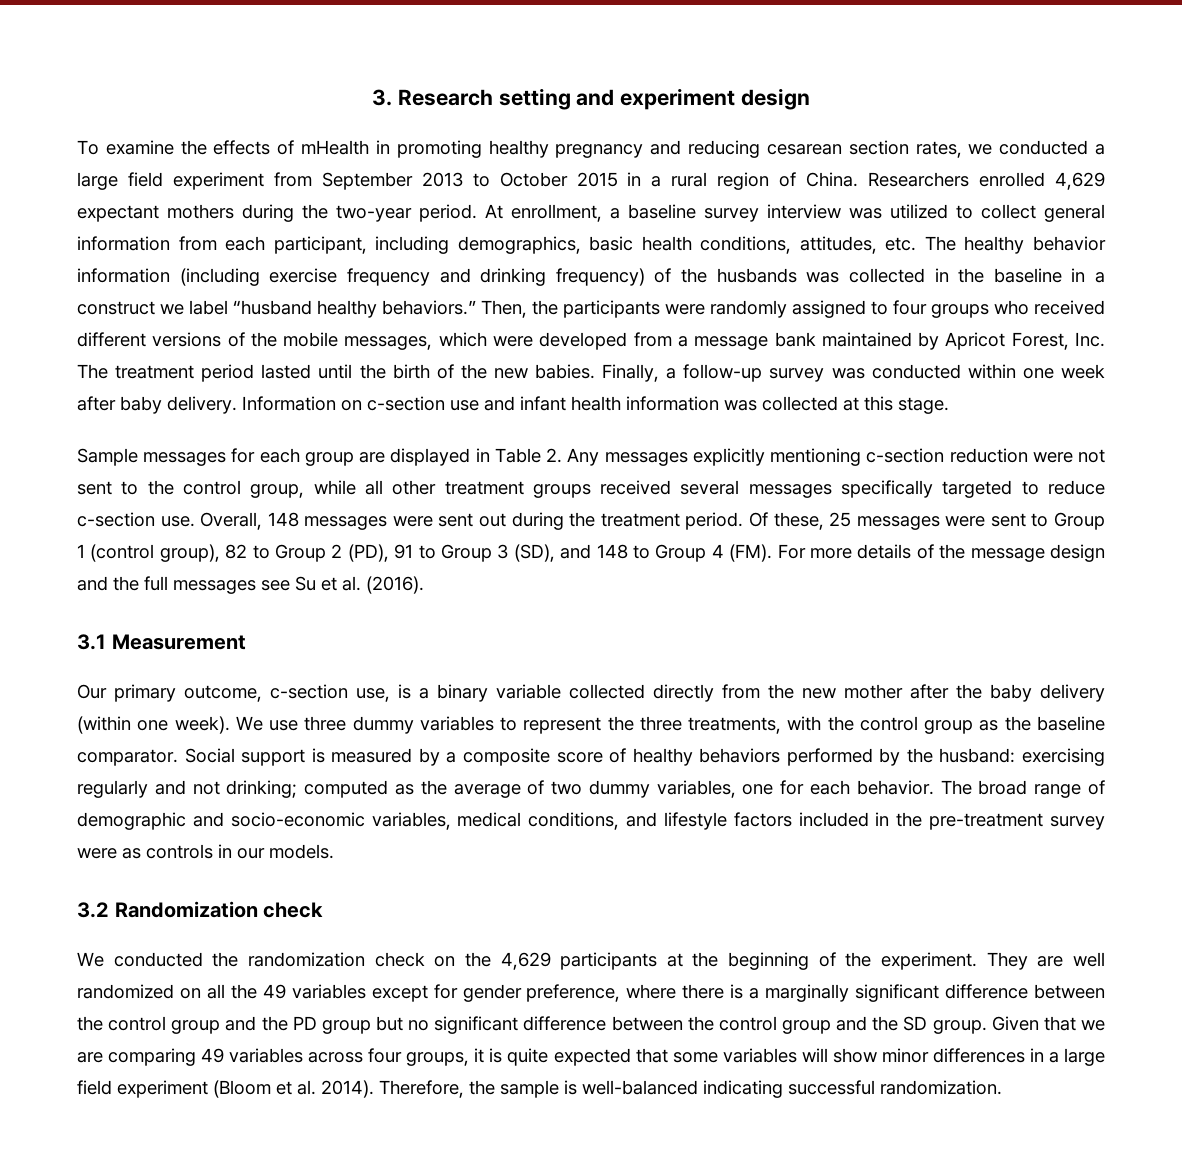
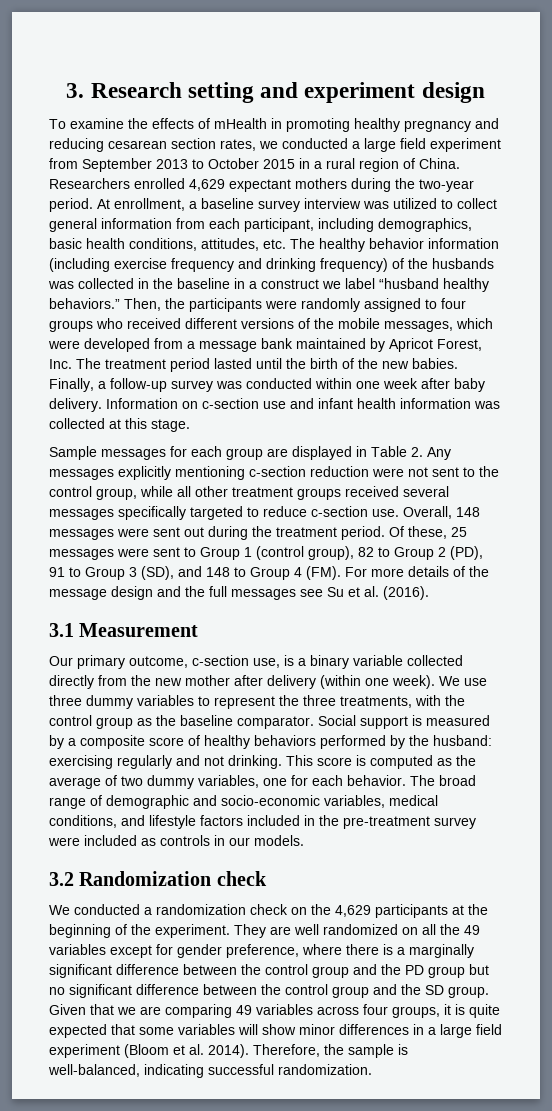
- Our primary outcome, c-section use, is a binary variable collected directly from the new mother after the baby delivery (within one week).
+ Our primary outcome, c-section use, is a binary variable collected directly from the new mother after delivery (within one week).
- Social support is measured by a composite score of healthy behaviors performed by the husband: exercising regularly and not drinking; computed as the average of two dummy variables, one for each behavior.
+ Social support is measured by a composite score of healthy behaviors performed by the husband: exercising regularly and not drinking. This score is computed as the average of two dummy variables, one for each behavior.
- The broad range of demographic and socio-economic variables, medical conditions, and lifestyle factors included in the pre-treatment survey were as controls in our models.
+ The broad range of demographic and socio-economic variables, medical conditions, and lifestyle factors included in the pre-treatment survey were included as controls in our models.
- We conducted the randomization check on the 4,629 participants at the beginning of the experiment.
+ We conducted a randomization check on the 4,629 participants at the beginning of the experiment.
- Therefore, the sample is well-balanced indicating successful randomization.
+ Therefore, the sample is well-balanced, indicating successful randomization.

